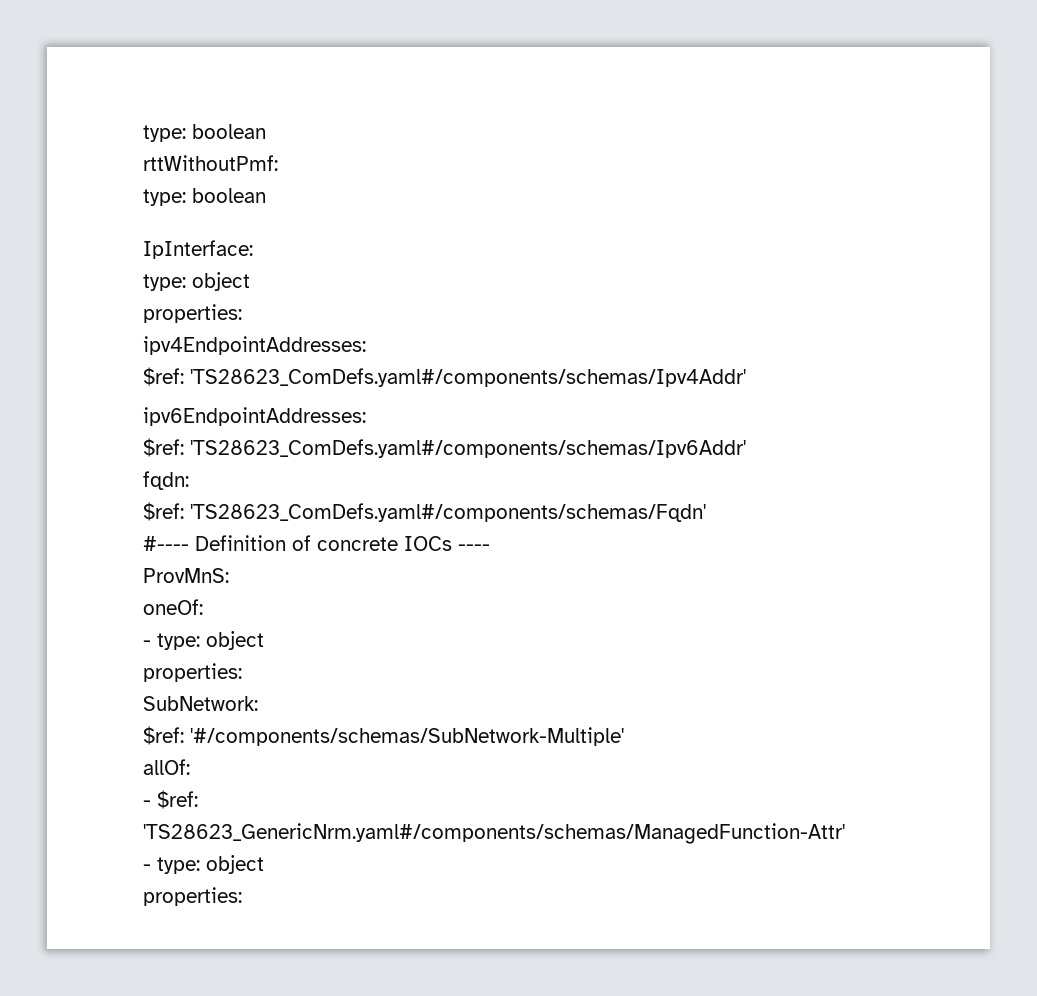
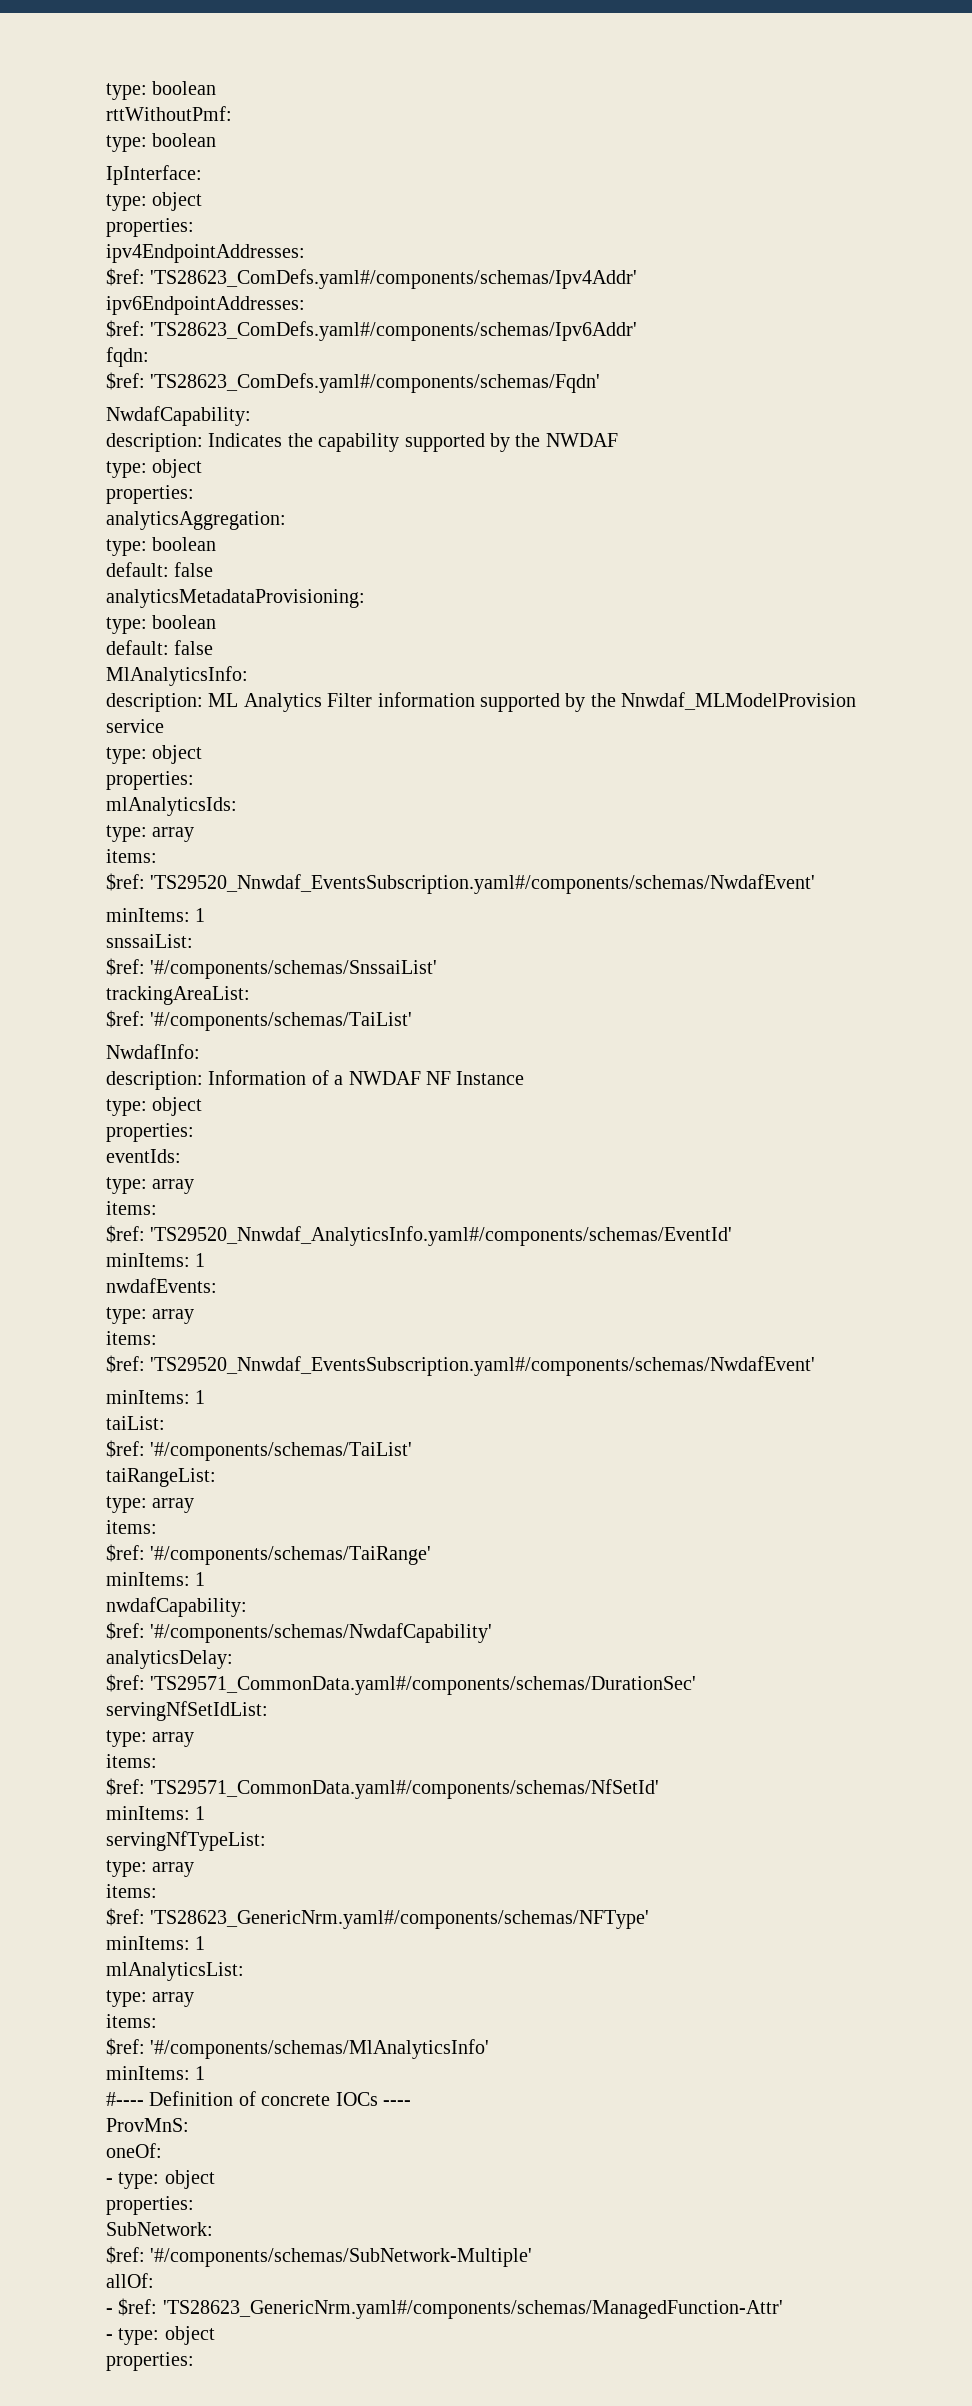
+ NwdafCapability:
+ description: Indicates the capability supported by the NWDAF
+ type: object
+ properties:
+ analyticsAggregation:
+ type: boolean
+ default: false
+ analyticsMetadataProvisioning:
+ type: boolean
+ default: false
+ MlAnalyticsInfo:
+ description: ML Analytics Filter information supported by the Nnwdaf_MLModelProvision service
+ type: object
+ properties:
+ mlAnalyticsIds:
+ type: array
+ items:
+ $ref: 'TS29520_Nnwdaf_EventsSubscription.yaml#/components/schemas/NwdafEvent'
+ minItems: 1
+ snssaiList:
+ $ref: '#/components/schemas/SnssaiList'
+ trackingAreaList:
+ $ref: '#/components/schemas/TaiList'
+ NwdafInfo:
+ description: Information of a NWDAF NF Instance
+ type: object
+ properties:
+ eventIds:
+ type: array
+ items:
+ $ref: 'TS29520_Nnwdaf_AnalyticsInfo.yaml#/components/schemas/EventId'
+ minItems: 1
+ nwdafEvents:
+ type: array
+ items:
+ $ref: 'TS29520_Nnwdaf_EventsSubscription.yaml#/components/schemas/NwdafEvent'
+ minItems: 1
+ taiList:
+ $ref: '#/components/schemas/TaiList'
+ taiRangeList:
+ type: array
+ items:
+ $ref: '#/components/schemas/TaiRange'
+ minItems: 1
+ nwdafCapability:
+ $ref: '#/components/schemas/NwdafCapability'
+ analyticsDelay:
+ $ref: 'TS29571_CommonData.yaml#/components/schemas/DurationSec'
+ servingNfSetIdList:
+ type: array
+ items:
+ $ref: 'TS29571_CommonData.yaml#/components/schemas/NfSetId'
+ minItems: 1
+ servingNfTypeList:
+ type: array
+ items:
+ $ref: 'TS28623_GenericNrm.yaml#/components/schemas/NFType'
+ minItems: 1
+ mlAnalyticsList:
+ type: array
+ items:
+ $ref: '#/components/schemas/MlAnalyticsInfo'
+ minItems: 1

